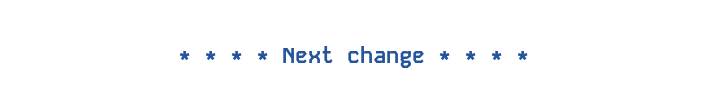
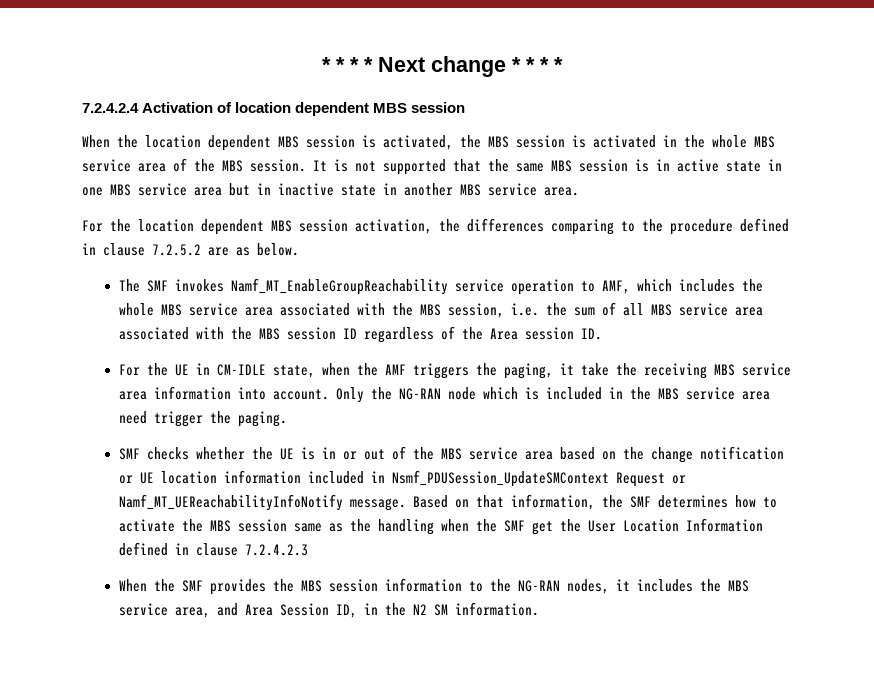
+ 7.2.4.2.4 Activation of location dependent MBS session
+ When the location dependent MBS session is activated, the MBS session is activated in the whole MBS service area of the MBS session. It is not supported that the same MBS session is in active state in one MBS service area but in inactive state in another MBS service area.
+ For the location dependent MBS session activation, the differences comparing to the procedure defined in clause 7.2.5.2 are as below.
+ The SMF invokes Namf_MT_EnableGroupReachability service operation to AMF, which includes the whole MBS service area associated with the MBS session, i.e. the sum of all MBS service area associated with the MBS session ID regardless of the Area session ID.
+ For the UE in CM-IDLE state, when the AMF triggers the paging, it take the receiving MBS service area information into account. Only the NG-RAN node which is included in the MBS service area need trigger the paging.
+ SMF checks whether the UE is in or out of the MBS service area based on the change notification or UE location information included in Nsmf_PDUSession_UpdateSMContext Request or Namf_MT_UEReachabilityInfoNotify message. Based on that information, the SMF determines how to activate the MBS session same as the handling when the SMF get the User Location Information defined in clause 7.2.4.2.3
+ When the SMF provides the MBS session information to the NG-RAN nodes, it includes the MBS service area, and Area Session ID, in the N2 SM information.

